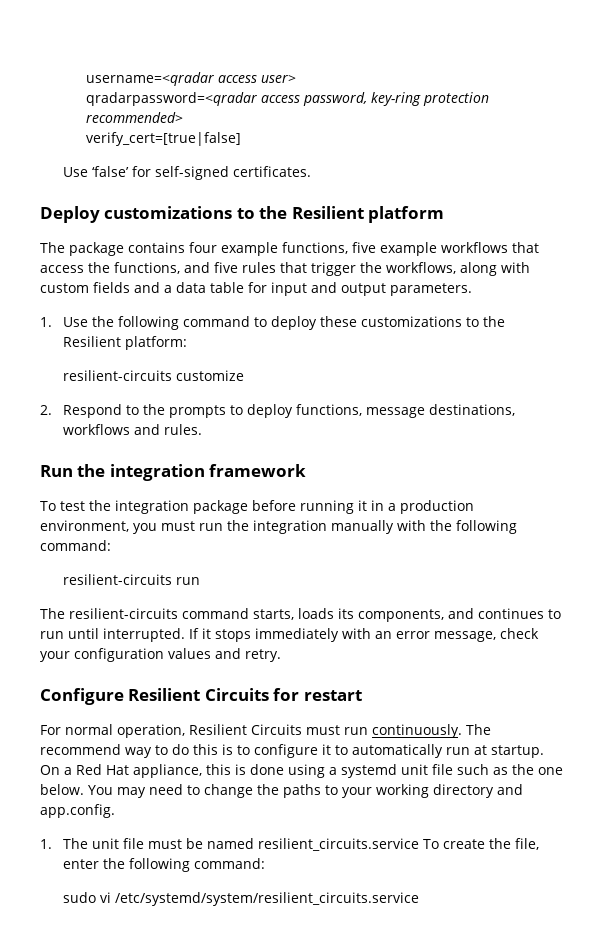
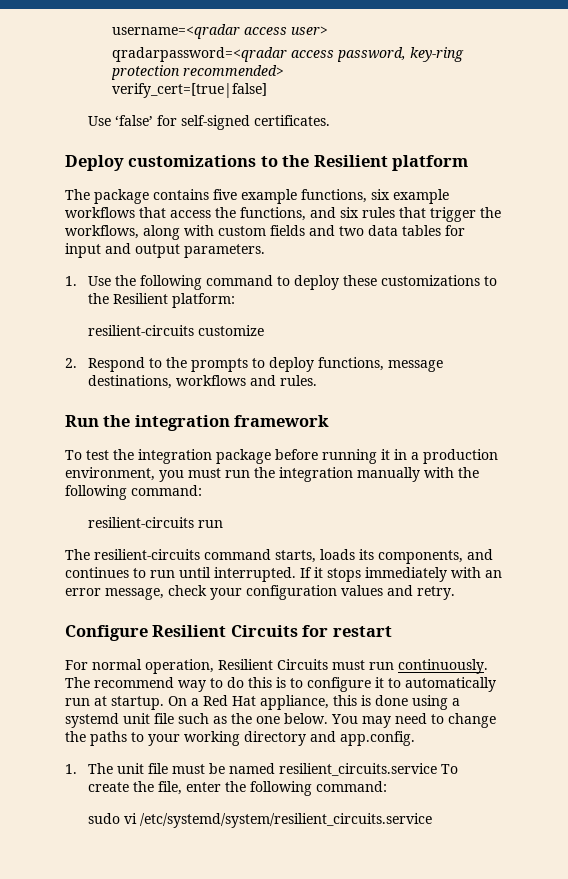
- The package contains four example functions, five example workflows that access the functions, and five rules that trigger the workflows, along with custom fields and a data table for input and output parameters.
+ The package contains five example functions, six example workflows that access the functions, and six rules that trigger the workflows, along with custom fields and two data tables for input and output parameters.

